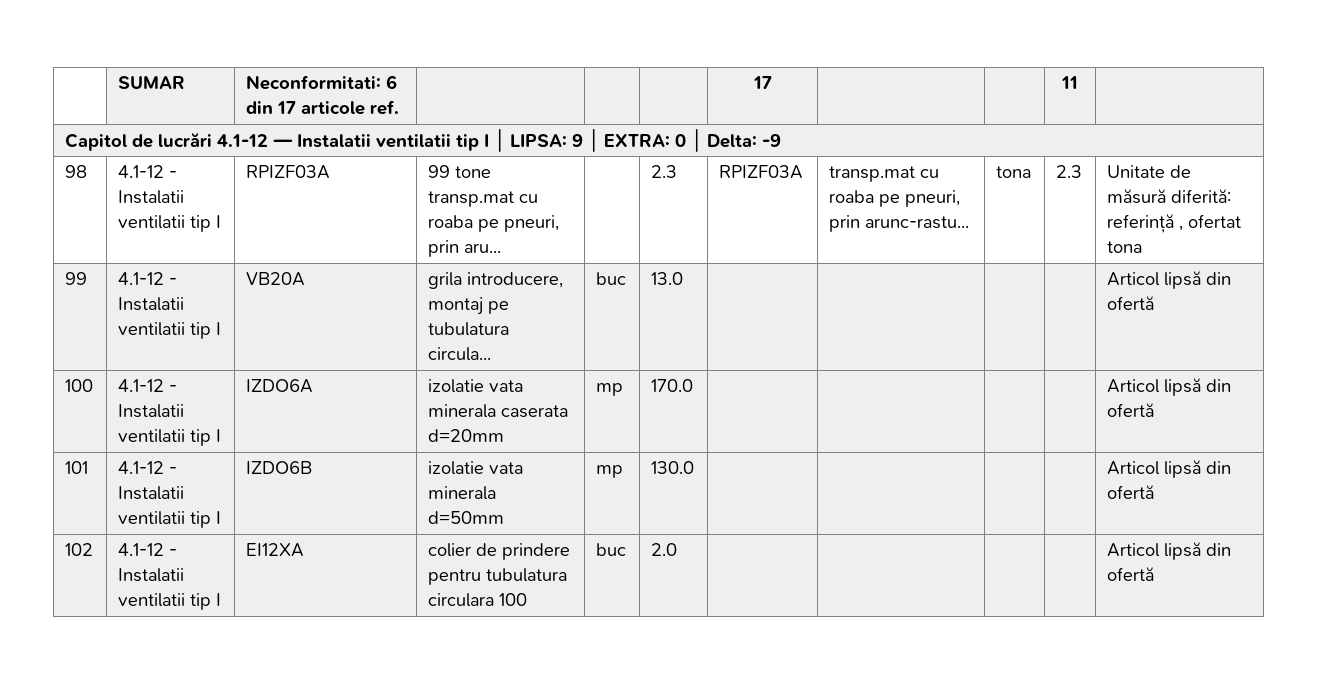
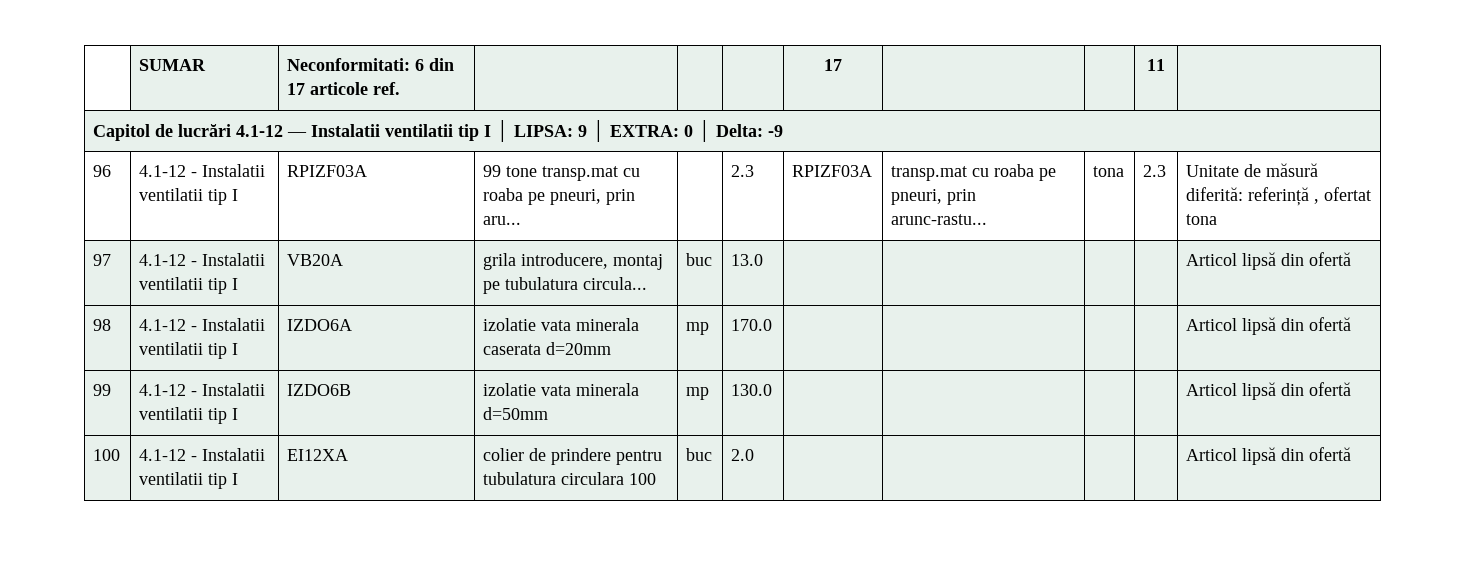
- 98 | 4.1-12 - Instalatii ventilatii tip I | RPIZF03A | 99 tone transp.mat cu roaba pe pneuri, prin aru... | | 2.3 | RPIZF03A | transp.mat cu roaba pe pneuri, prin arunc-rastu... | tona | 2.3 | Unitate de măsură diferită: referință , ofertat tona
+ 96 | 4.1-12 - Instalatii ventilatii tip I | RPIZF03A | 99 tone transp.mat cu roaba pe pneuri, prin aru... | | 2.3 | RPIZF03A | transp.mat cu roaba pe pneuri, prin arunc-rastu... | tona | 2.3 | Unitate de măsură diferită: referință , ofertat tona
- 99 | 4.1-12 - Instalatii ventilatii tip I | VB20A | grila introducere, montaj pe tubulatura circula... | buc | 13.0 | | | | | Articol lipsă din ofertă
+ 97 | 4.1-12 - Instalatii ventilatii tip I | VB20A | grila introducere, montaj pe tubulatura circula... | buc | 13.0 | | | | | Articol lipsă din ofertă
- 100 | 4.1-12 - Instalatii ventilatii tip I | IZDO6A | izolatie vata minerala caserata d=20mm | mp | 170.0 | | | | | Articol lipsă din ofertă
+ 98 | 4.1-12 - Instalatii ventilatii tip I | IZDO6A | izolatie vata minerala caserata d=20mm | mp | 170.0 | | | | | Articol lipsă din ofertă
- 101 | 4.1-12 - Instalatii ventilatii tip I | IZDO6B | izolatie vata minerala d=50mm | mp | 130.0 | | | | | Articol lipsă din ofertă
+ 99 | 4.1-12 - Instalatii ventilatii tip I | IZDO6B | izolatie vata minerala d=50mm | mp | 130.0 | | | | | Articol lipsă din ofertă
- 102 | 4.1-12 - Instalatii ventilatii tip I | EI12XA | colier de prindere pentru tubulatura circulara 100 | buc | 2.0 | | | | | Articol lipsă din ofertă
+ 100 | 4.1-12 - Instalatii ventilatii tip I | EI12XA | colier de prindere pentru tubulatura circulara 100 | buc | 2.0 | | | | | Articol lipsă din ofertă

